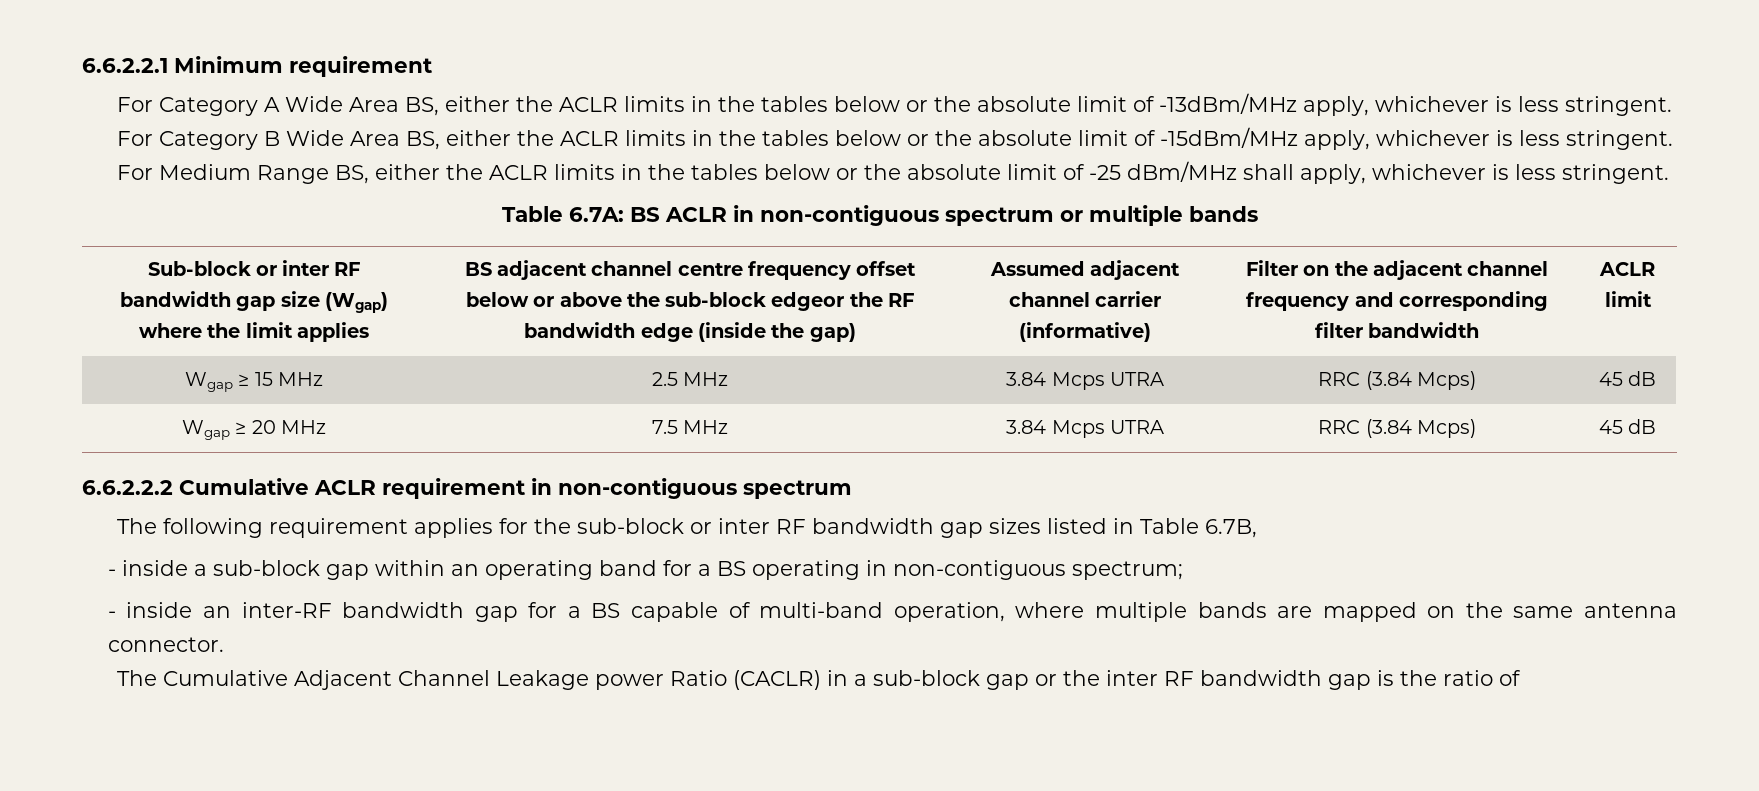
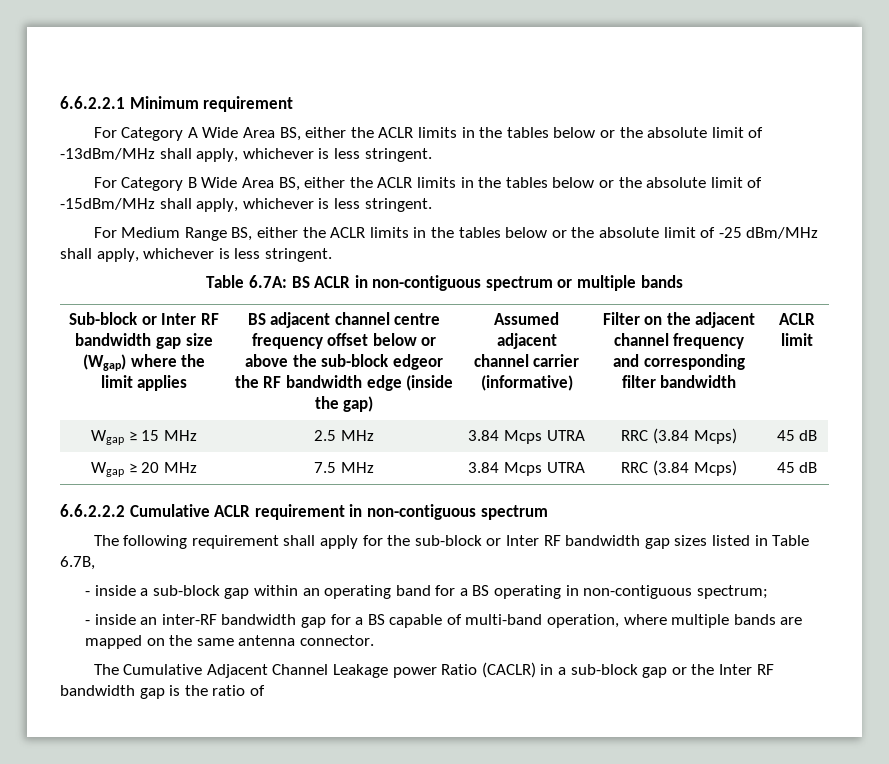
- For Category A Wide Area BS, either the ACLR limits in the tables below or the absolute limit of -13dBm/MHz apply, whichever is less stringent.
+ For Category A Wide Area BS, either the ACLR limits in the tables below or the absolute limit of -13dBm/MHz shall apply, whichever is less stringent.
- For Category B Wide Area BS, either the ACLR limits in the tables below or the absolute limit of -15dBm/MHz apply, whichever is less stringent.
+ For Category B Wide Area BS, either the ACLR limits in the tables below or the absolute limit of -15dBm/MHz shall apply, whichever is less stringent.
- Sub-block or inter RF bandwidth gap size (Wgap) where the limit applies
+ Sub-block or Inter RF bandwidth gap size (Wgap) where the limit applies
- The following requirement applies for the sub-block or inter RF bandwidth gap sizes listed in Table 6.7B,
+ The following requirement shall apply for the sub-block or Inter RF bandwidth gap sizes listed in Table 6.7B,
- The Cumulative Adjacent Channel Leakage power Ratio (CACLR) in a sub-block gap or the inter RF bandwidth gap is the ratio of
+ The Cumulative Adjacent Channel Leakage power Ratio (CACLR) in a sub-block gap or the Inter RF bandwidth gap is the ratio of

